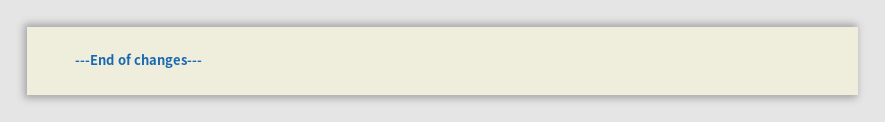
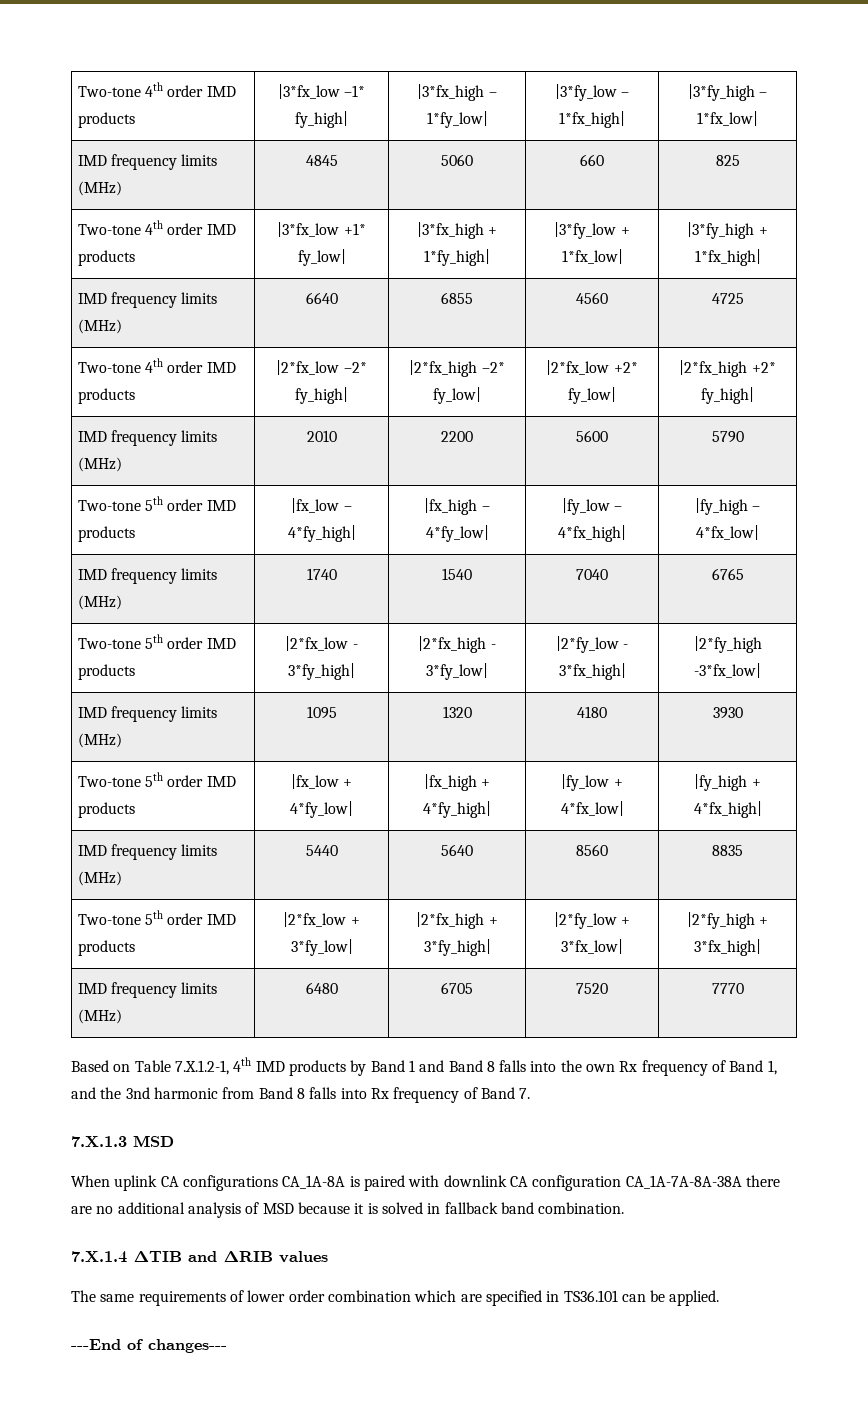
+ Two-tone 4th order IMD products | |3*fx_low –1* fy_high| | |3*fx_high – 1*fy_low| | |3*fy_low – 1*fx_high| | |3*fy_high – 1*fx_low|
+ IMD frequency limits (MHz) | 4845 | 5060 | 660 | 825
+ Two-tone 4th order IMD products | |3*fx_low +1* fy_low| | |3*fx_high + 1*fy_high| | |3*fy_low + 1*fx_low| | |3*fy_high + 1*fx_high|
+ IMD frequency limits (MHz) | 6640 | 6855 | 4560 | 4725
+ Two-tone 4th order IMD products | |2*fx_low –2* fy_high| | |2*fx_high –2* fy_low| | |2*fx_low +2* fy_low| | |2*fx_high +2* fy_high|
+ IMD frequency limits (MHz) | 2010 | 2200 | 5600 | 5790
+ Two-tone 5th order IMD products | |fx_low – 4*fy_high| | |fx_high – 4*fy_low| | |fy_low – 4*fx_high| | |fy_high – 4*fx_low|
+ IMD frequency limits (MHz) | 1740 | 1540 | 7040 | 6765
+ Two-tone 5th order IMD products | |2*fx_low - 3*fy_high| | |2*fx_high - 3*fy_low| | |2*fy_low - 3*fx_high| | |2*fy_high -3*fx_low|
+ IMD frequency limits (MHz) | 1095 | 1320 | 4180 | 3930
+ Two-tone 5th order IMD products | |fx_low + 4*fy_low| | |fx_high + 4*fy_high| | |fy_low + 4*fx_low| | |fy_high + 4*fx_high|
+ IMD frequency limits (MHz) | 5440 | 5640 | 8560 | 8835
+ Two-tone 5th order IMD products | |2*fx_low + 3*fy_low| | |2*fx_high + 3*fy_high| | |2*fy_low + 3*fx_low| | |2*fy_high + 3*fx_high|
+ IMD frequency limits (MHz) | 6480 | 6705 | 7520 | 7770
+ Based on Table 7.X.1.2-1, 4th IMD products by Band 1 and Band 8 falls into the own Rx frequency of Band 1, and the 3nd harmonic from Band 8 falls into Rx frequency of Band 7.
+ 7.X.1.3 MSD
+ When uplink CA configurations CA_1A-8A is paired with downlink CA configuration CA_1A-7A-8A-38A there are no additional analysis of MSD because it is solved in fallback band combination.
+ 7.X.1.4 ∆TIB and ∆RIB values
+ The same requirements of lower order combination which are specified in TS36.101 can be applied.

